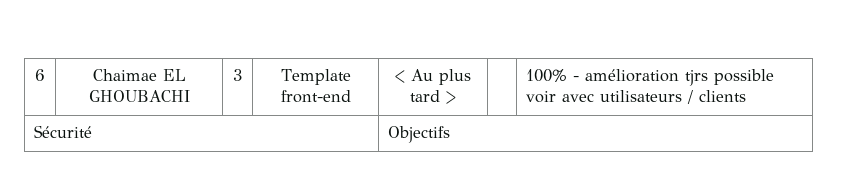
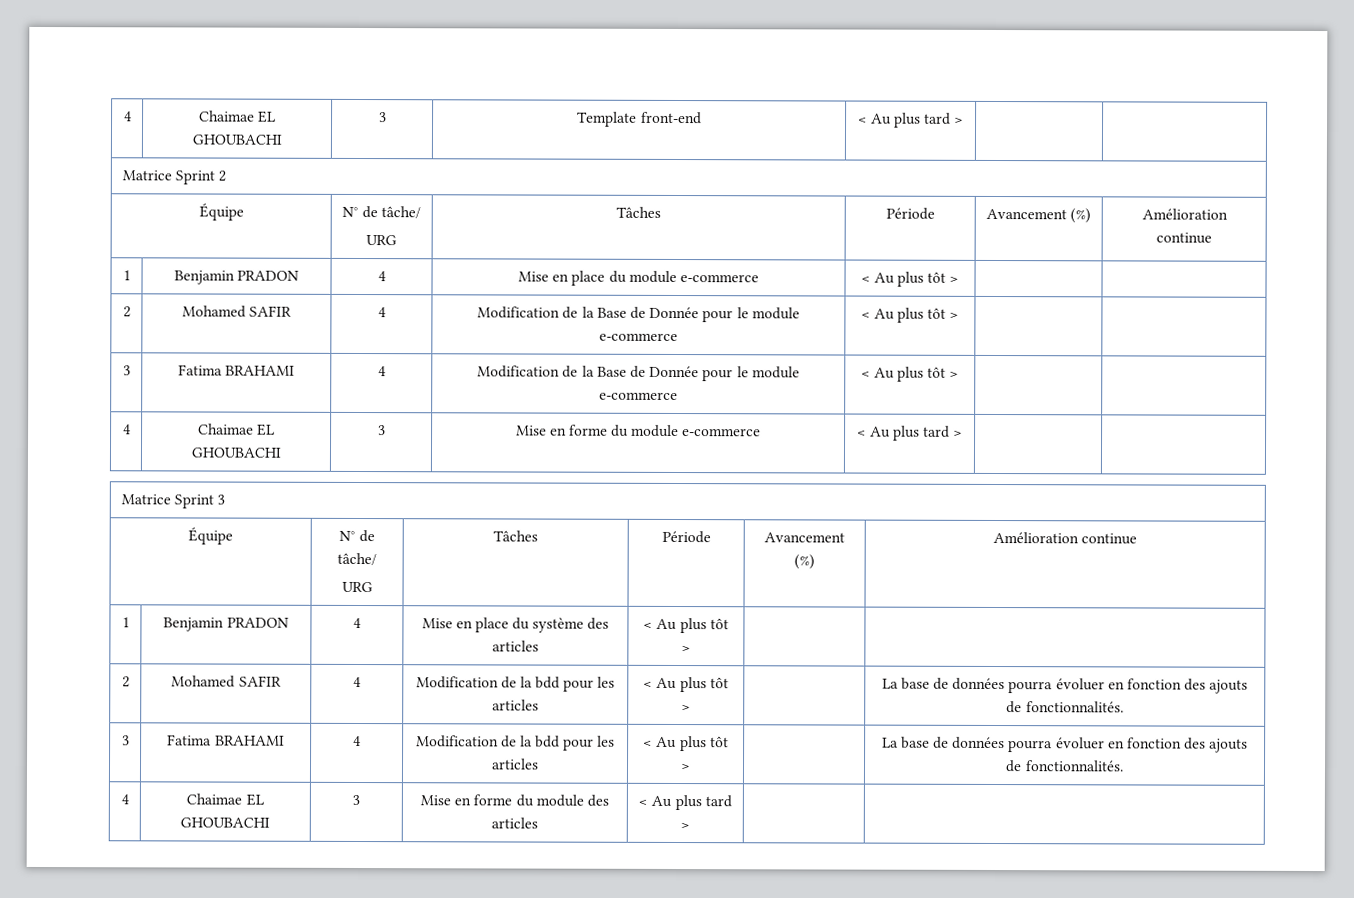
- 6 | Chaimae EL GHOUBACHI | 3 | Template front-end | < Au plus tard > | | 100% - amélioration tjrs possible voir avec utilisateurs / clients
- Sécurité | Objectifs
+ 4 | Chaimae EL GHOUBACHI | 3 | Template front-end | < Au plus tard > | |
+ Matrice Sprint 2
+ Équipe | N° de tâche/
+ URG | Tâches | Période | Avancement (%) | Amélioration continue
+ 1 | Benjamin PRADON | 4 | Mise en place du module e-commerce | < Au plus tôt > | |
+ 2 | Mohamed SAFIR | 4 | Modification de la Base de Donnée pour le module e-commerce | < Au plus tôt > | |
+ 3 | Fatima BRAHAMI | 4 | Modification de la Base de Donnée pour le module e-commerce | < Au plus tôt > | |
+ 4 | Chaimae EL GHOUBACHI | 3 | Mise en forme du module e-commerce | < Au plus tard > | |
+ Matrice Sprint 3
+ Équipe | N° de tâche/
+ URG | Tâches | Période | Avancement (%) | Amélioration continue
+ 1 | Benjamin PRADON | 4 | Mise en place du système des articles | < Au plus tôt > | |
+ 2 | Mohamed SAFIR | 4 | Modification de la bdd pour les articles | < Au plus tôt > | | La base de données pourra évoluer en fonction des ajouts de fonctionnalités.
+ 3 | Fatima BRAHAMI | 4 | Modification de la bdd pour les articles | < Au plus tôt > | | La base de données pourra évoluer en fonction des ajouts de fonctionnalités.
+ 4 | Chaimae EL GHOUBACHI | 3 | Mise en forme du module des articles | < Au plus tard > | |

